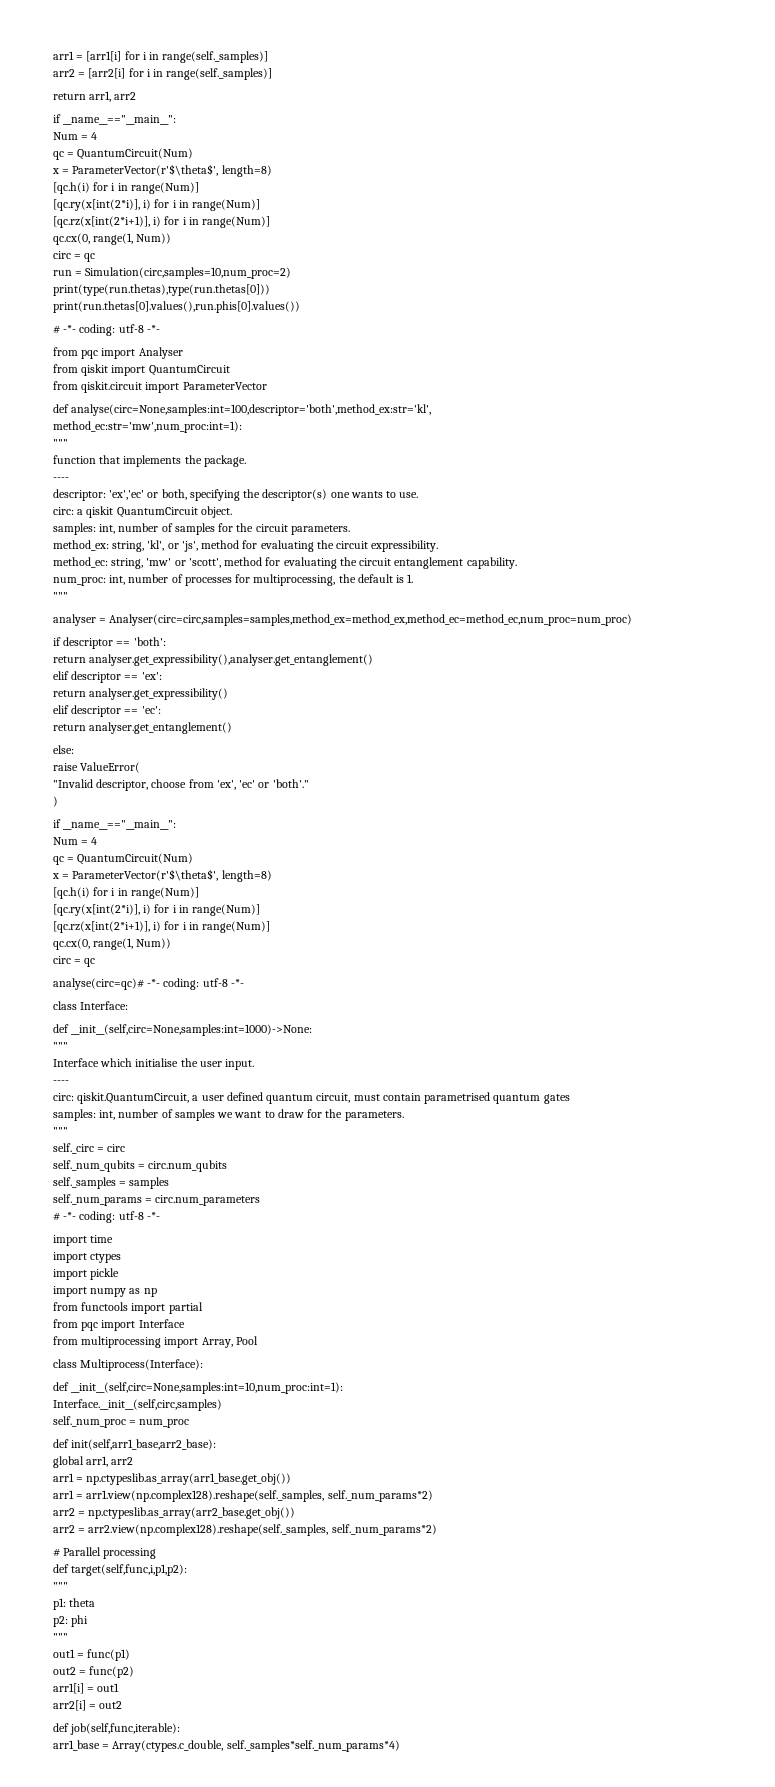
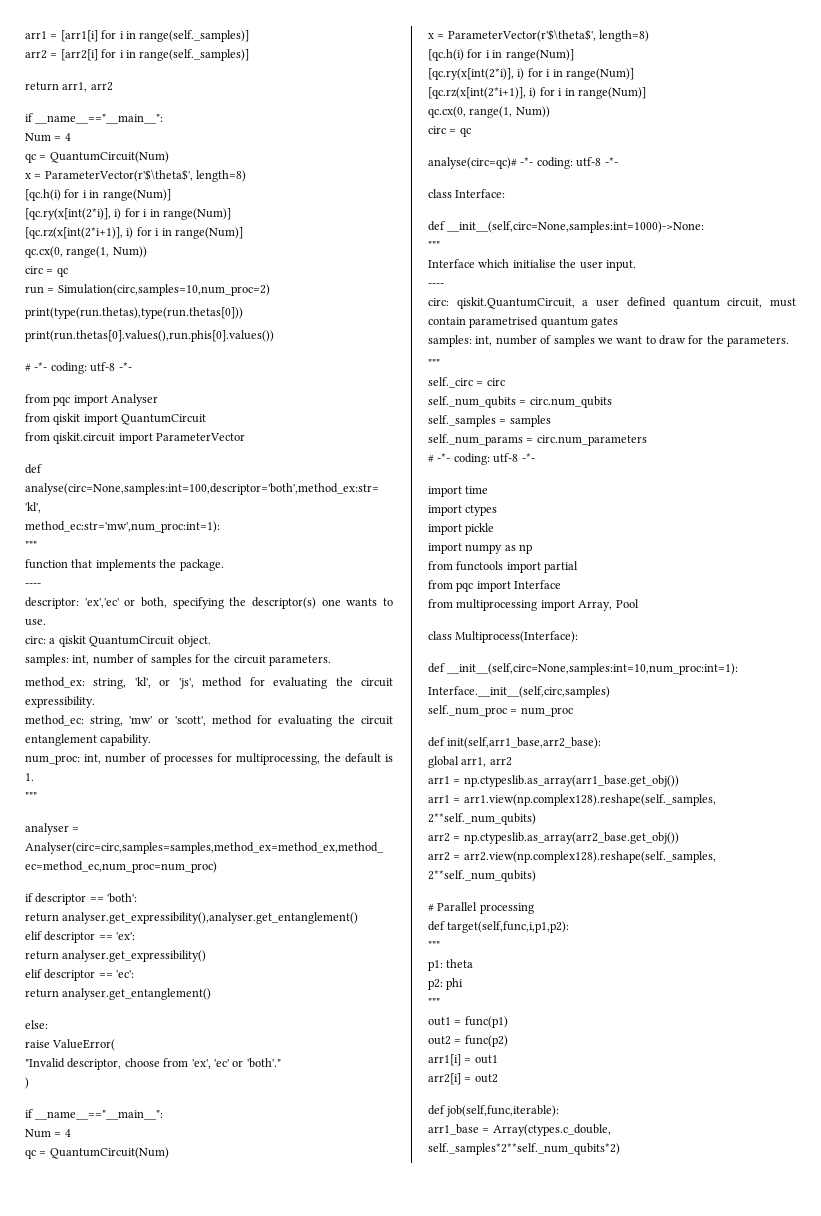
- arr1 = arr1.view(np.complex128).reshape(self._samples, self._num_params*2)
+ arr1 = arr1.view(np.complex128).reshape(self._samples, 2**self._num_qubits)
- arr2 = arr2.view(np.complex128).reshape(self._samples, self._num_params*2)
+ arr2 = arr2.view(np.complex128).reshape(self._samples, 2**self._num_qubits)
- arr1_base = Array(ctypes.c_double, self._samples*self._num_params*4)
+ arr1_base = Array(ctypes.c_double, self._samples*2**self._num_qubits*2)

